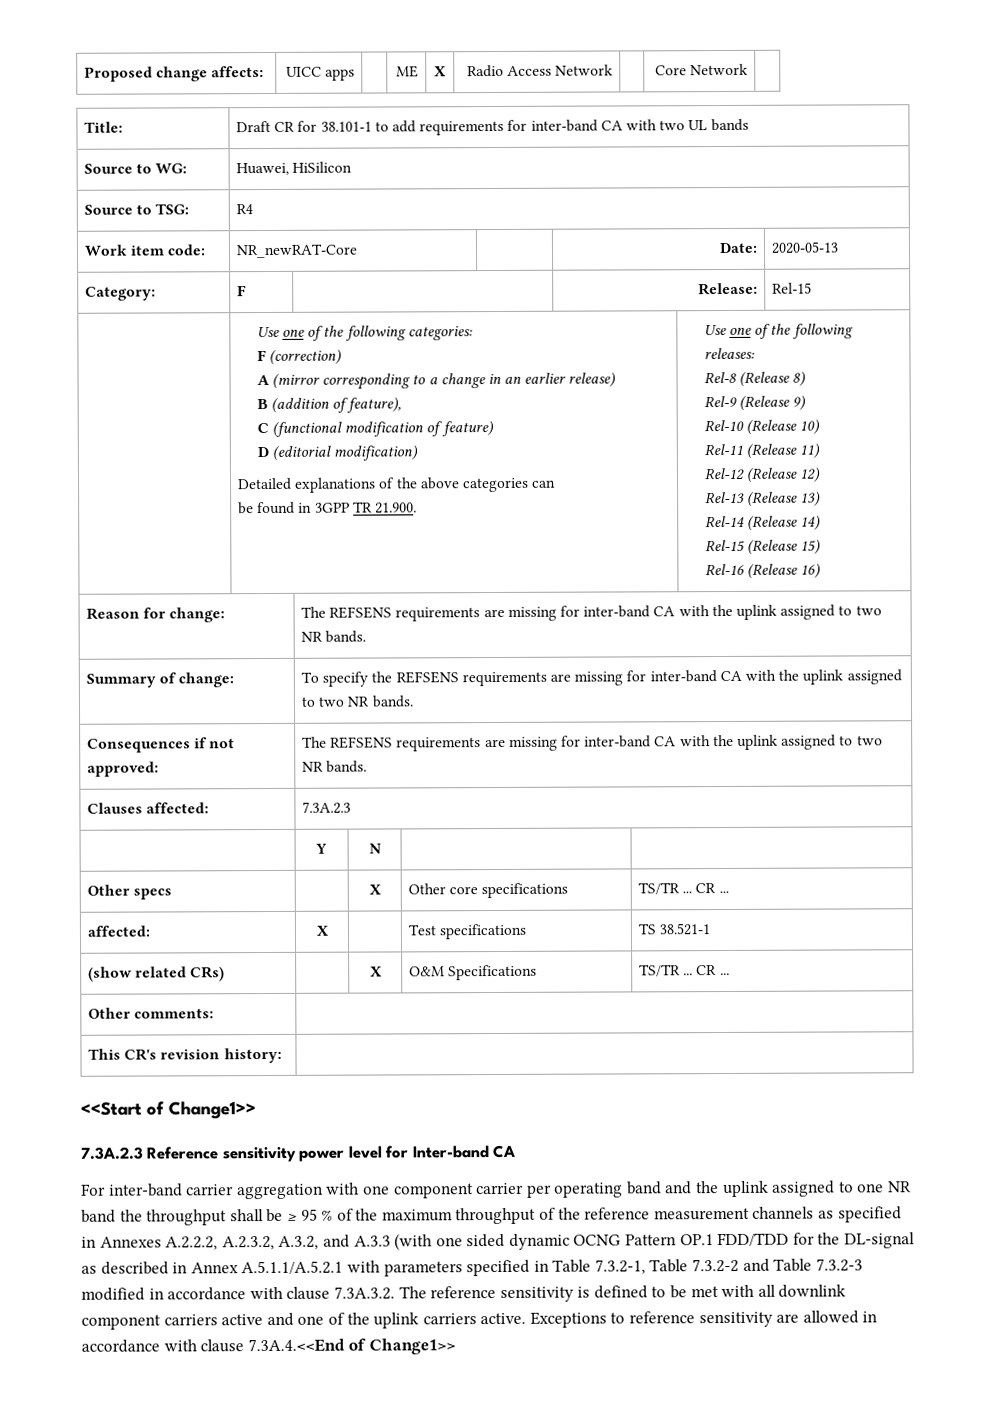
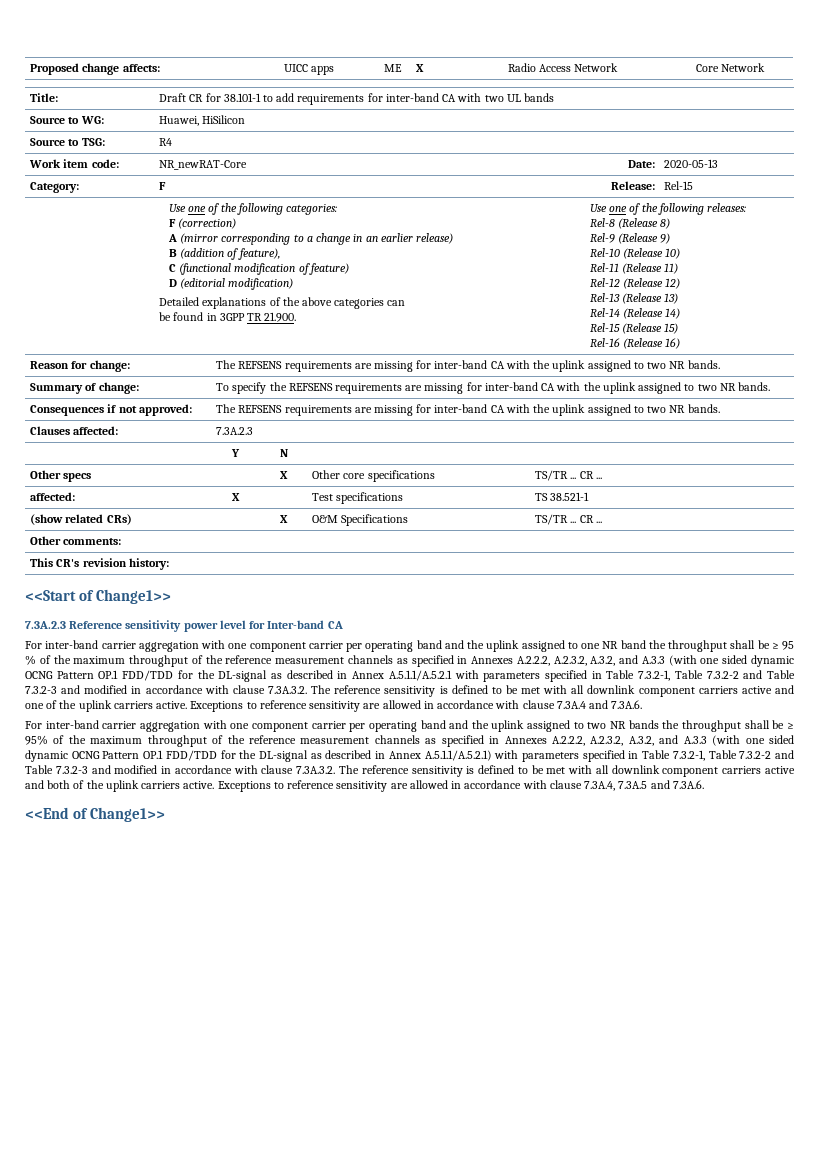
- For inter-band carrier aggregation with one component carrier per operating band and the uplink assigned to one NR band the throughput shall be ≥ 95 % of the maximum throughput of the reference measurement channels as specified in Annexes A.2.2.2, A.2.3.2, A.3.2, and A.3.3 (with one sided dynamic OCNG Pattern OP.1 FDD/TDD for the DL-signal as described in Annex A.5.1.1/A.5.2.1 with parameters specified in Table 7.3.2-1, Table 7.3.2-2 and Table 7.3.2-3 modified in accordance with clause 7.3A.3.2. The reference sensitivity is defined to be met with all downlink component carriers active and one of the uplink carriers active.
+ For inter-band carrier aggregation with one component carrier per operating band and the uplink assigned to one NR band the throughput shall be ≥ 95 % of the maximum throughput of the reference measurement channels as specified in Annexes A.2.2.2, A.2.3.2, A.3.2, and A.3.3 (with one sided dynamic OCNG Pattern OP.1 FDD/TDD for the DL-signal as described in Annex A.5.1.1/A.5.2.1 with parameters specified in Table 7.3.2-1, Table 7.3.2-2 and Table 7.3.2-3 and modified in accordance with clause 7.3A.3.2. The reference sensitivity is defined to be met with all downlink component carriers active and one of the uplink carriers active.
- Exceptions to reference sensitivity are allowed in accordance with clause 7.3A.4.<<End of Change1>>
+ Exceptions to reference sensitivity are allowed in accordance with clause 7.3A.4 and 7.3A.6.
+ For inter-band carrier aggregation with one component carrier per operating band and the uplink assigned to two NR bands the throughput shall be ≥ 95% of the maximum throughput of the reference measurement channels as specified in Annexes A.2.2.2, A.2.3.2, A.3.2, and A.3.3 (with one sided dynamic OCNG Pattern OP.1 FDD/TDD for the DL-signal as described in Annex A.5.1.1/A.5.2.1) with parameters specified in Table 7.3.2-1, Table 7.3.2-2 and Table 7.3.2-3 and modified in accordance with clause 7.3A.3.2. The reference sensitivity is defined to be met with all downlink component carriers active and both of the uplink carriers active. Exceptions to reference sensitivity are allowed in accordance with clause 7.3A.4, 7.3A.5 and 7.3A.6.
+ <<End of Change1>>

